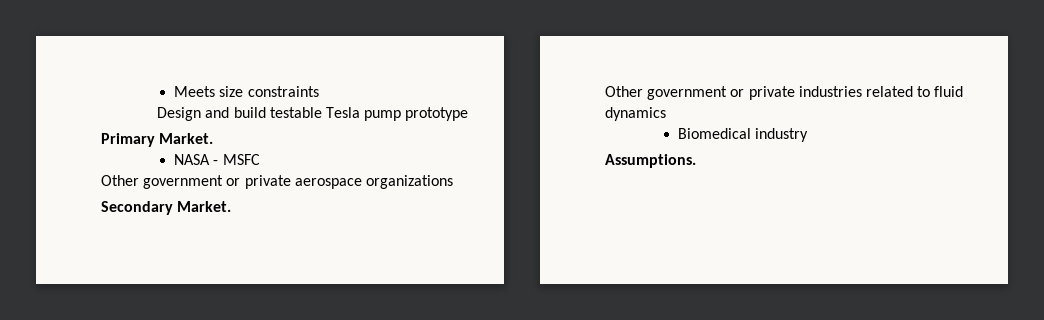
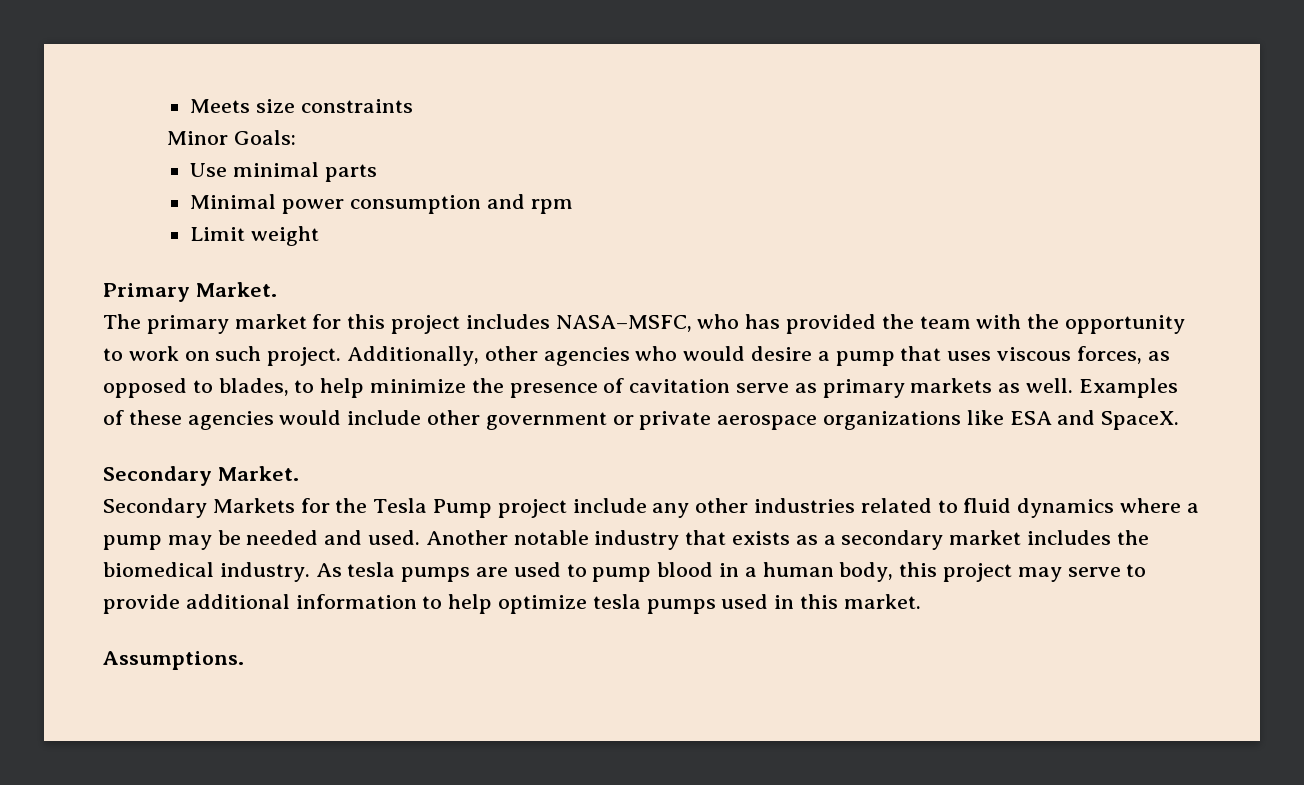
- Design and build testable Tesla pump prototype
+ Minor Goals:
+ Use minimal parts
+ Minimal power consumption and rpm
+ Limit weight
  Primary Market.
- NASA - MSFC
- Other government or private aerospace organizations
+ The primary market for this project includes NASA–MSFC, who has provided the team with the opportunity to work on such project. Additionally, other agencies who would desire a pump that uses viscous forces, as opposed to blades, to help minimize the presence of cavitation serve as primary markets as well. Examples of these agencies would include other government or private aerospace organizations like ESA and SpaceX.
  Secondary Market.
- Other government or private industries related to fluid dynamics
- Biomedical industry
+ Secondary Markets for the Tesla Pump project include any other industries related to fluid dynamics where a pump may be needed and used. Another notable industry that exists as a secondary market includes the biomedical industry. As tesla pumps are used to pump blood in a human body, this project may serve to provide additional information to help optimize tesla pumps used in this market.

